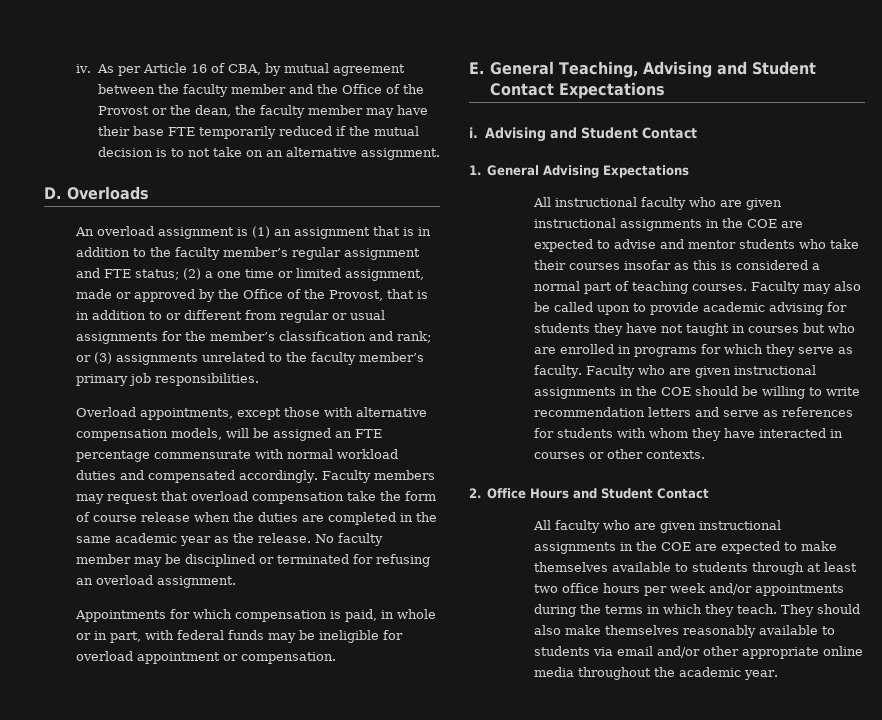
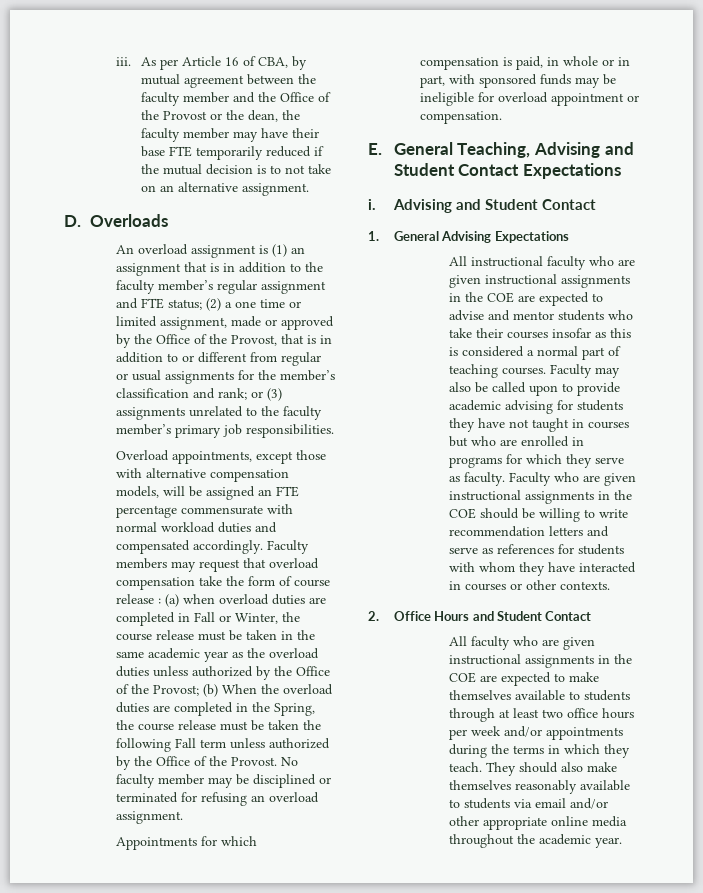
- iv.
+ iii.
- Faculty members may request that overload compensation take the form of course release when the duties are completed in the same academic year as the release.
+ Faculty members may request that overload compensation take the form of course release : (a) when overload duties are completed in Fall or Winter, the course release must be taken in the same academic year as the overload duties unless authorized by the Office of the Provost; (b) When the overload duties are completed in the Spring, the course release must be taken the following Fall term unless authorized by the Office of the Provost.
- Appointments for which compensation is paid, in whole or in part, with federal funds may be ineligible for overload appointment or compensation.
+ Appointments for which compensation is paid, in whole or in part, with sponsored funds may be ineligible for overload appointment or compensation.

